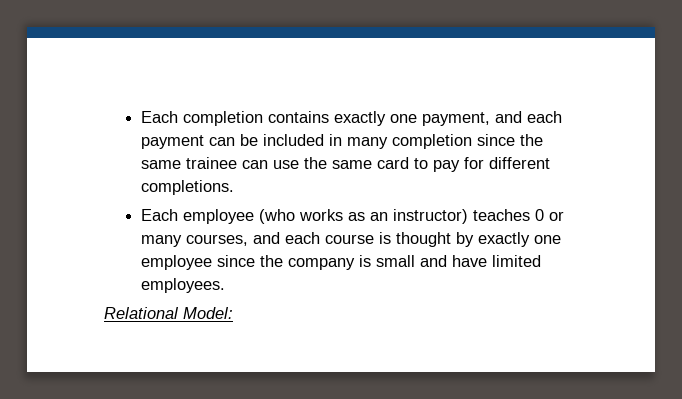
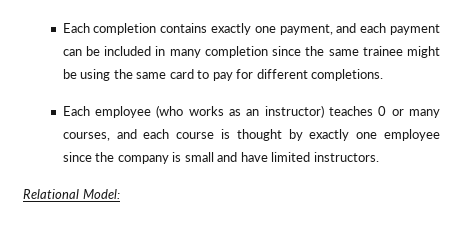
- Each completion contains exactly one payment, and each payment can be included in many completion since the same trainee can use the same card to pay for different completions.
+ Each completion contains exactly one payment, and each payment can be included in many completion since the same trainee might be using the same card to pay for different completions.
- Each employee (who works as an instructor) teaches 0 or many courses, and each course is thought by exactly one employee since the company is small and have limited employees.
+ Each employee (who works as an instructor) teaches 0 or many courses, and each course is thought by exactly one employee since the company is small and have limited instructors.

